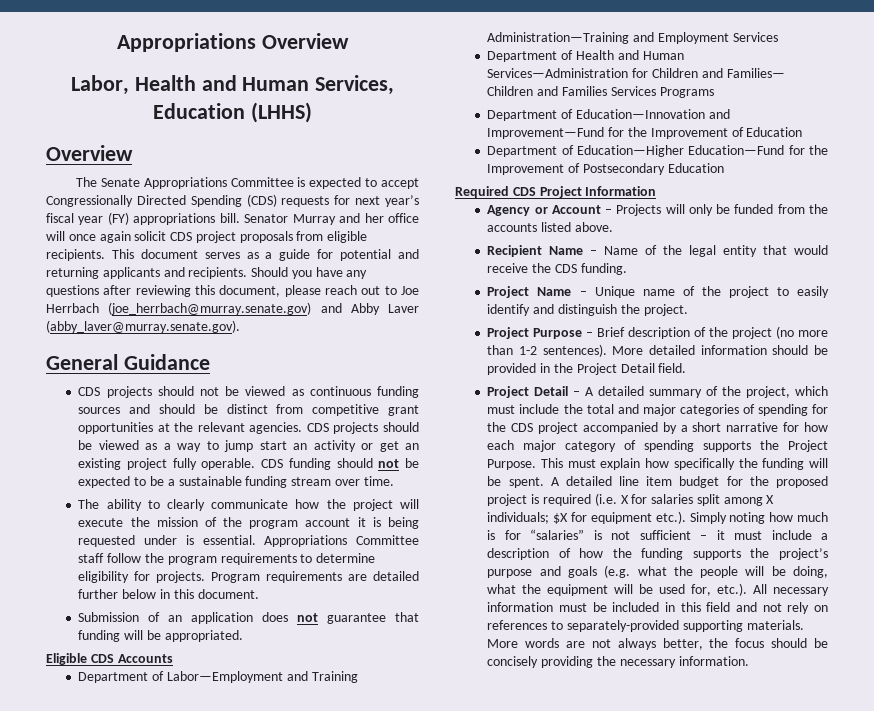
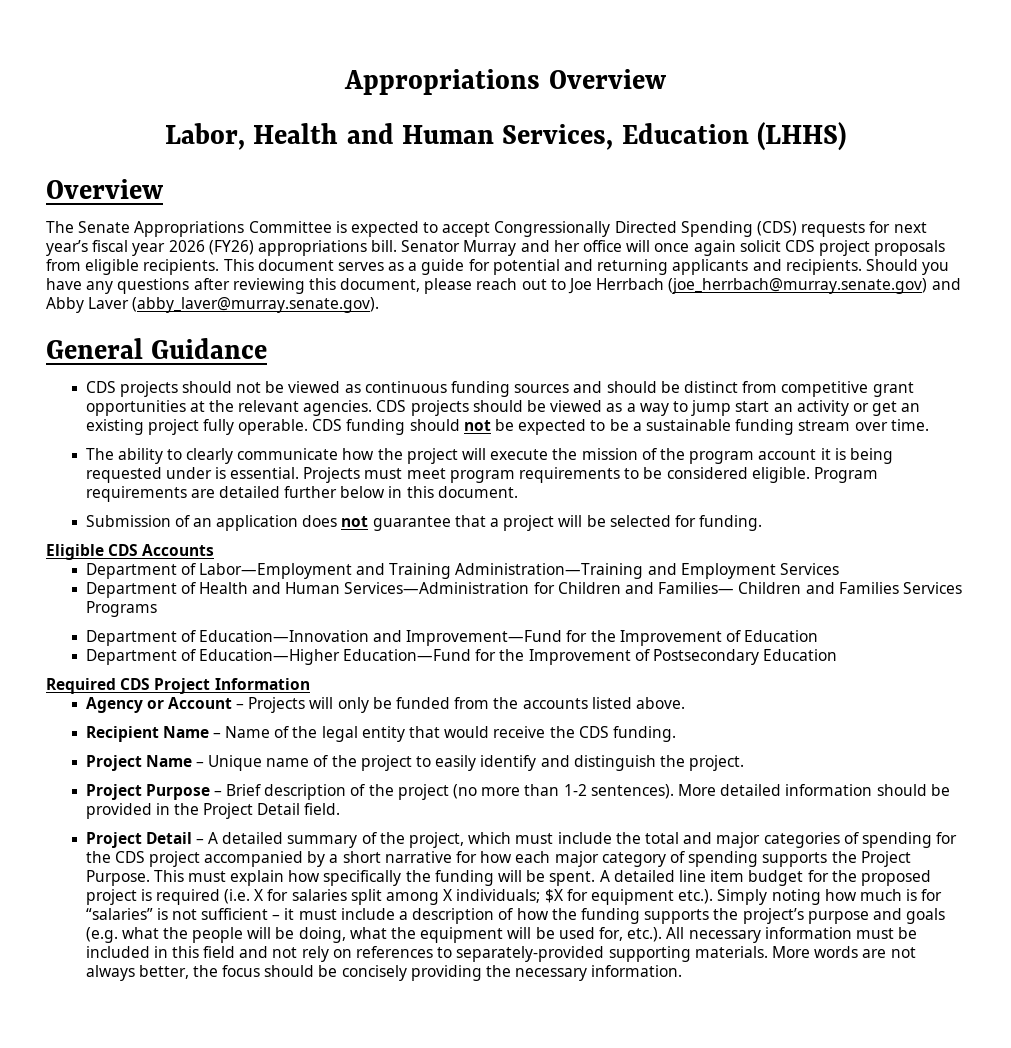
- The Senate Appropriations Committee is expected to accept Congressionally Directed Spending (CDS) requests for next year’s fiscal year (FY) appropriations bill.
+ The Senate Appropriations Committee is expected to accept Congressionally Directed Spending (CDS) requests for next year’s fiscal year 2026 (FY26) appropriations bill.
- Appropriations Committee staff follow the program requirements to determine eligibility for projects.
+ Projects must meet program requirements to be considered eligible.
- Submission of an application does not guarantee that funding will be appropriated.
+ Submission of an application does not guarantee that a project will be selected for funding.

